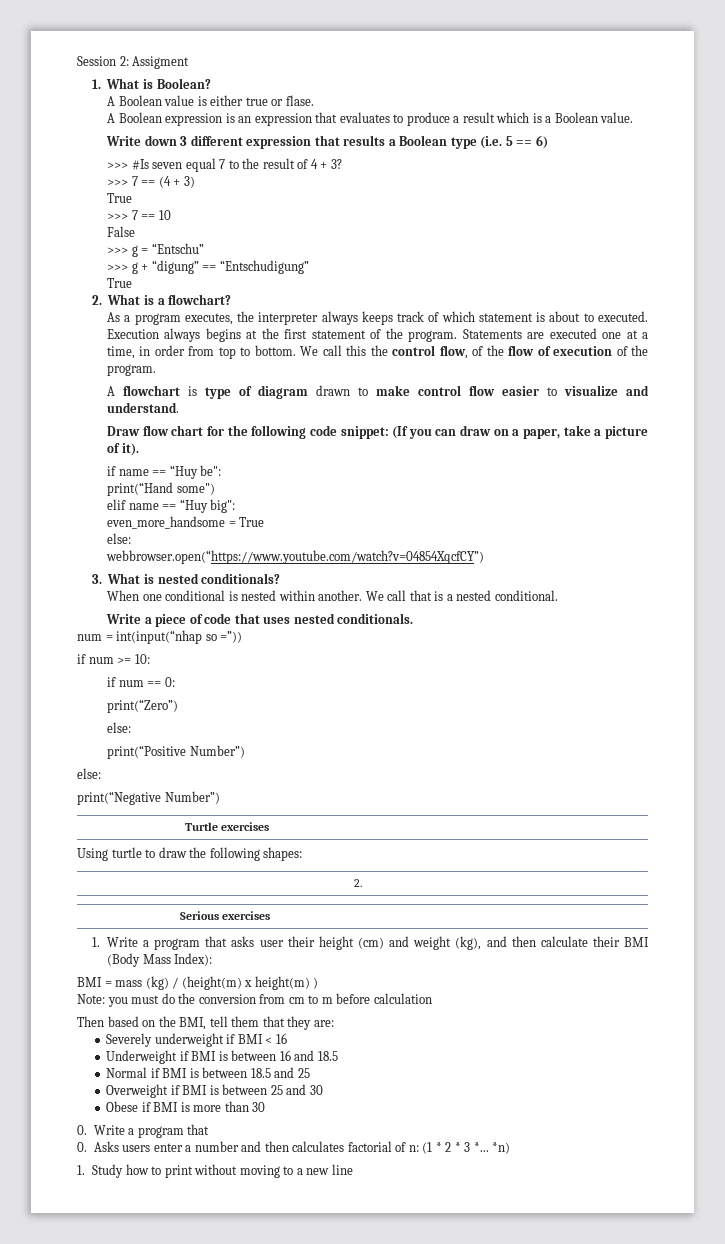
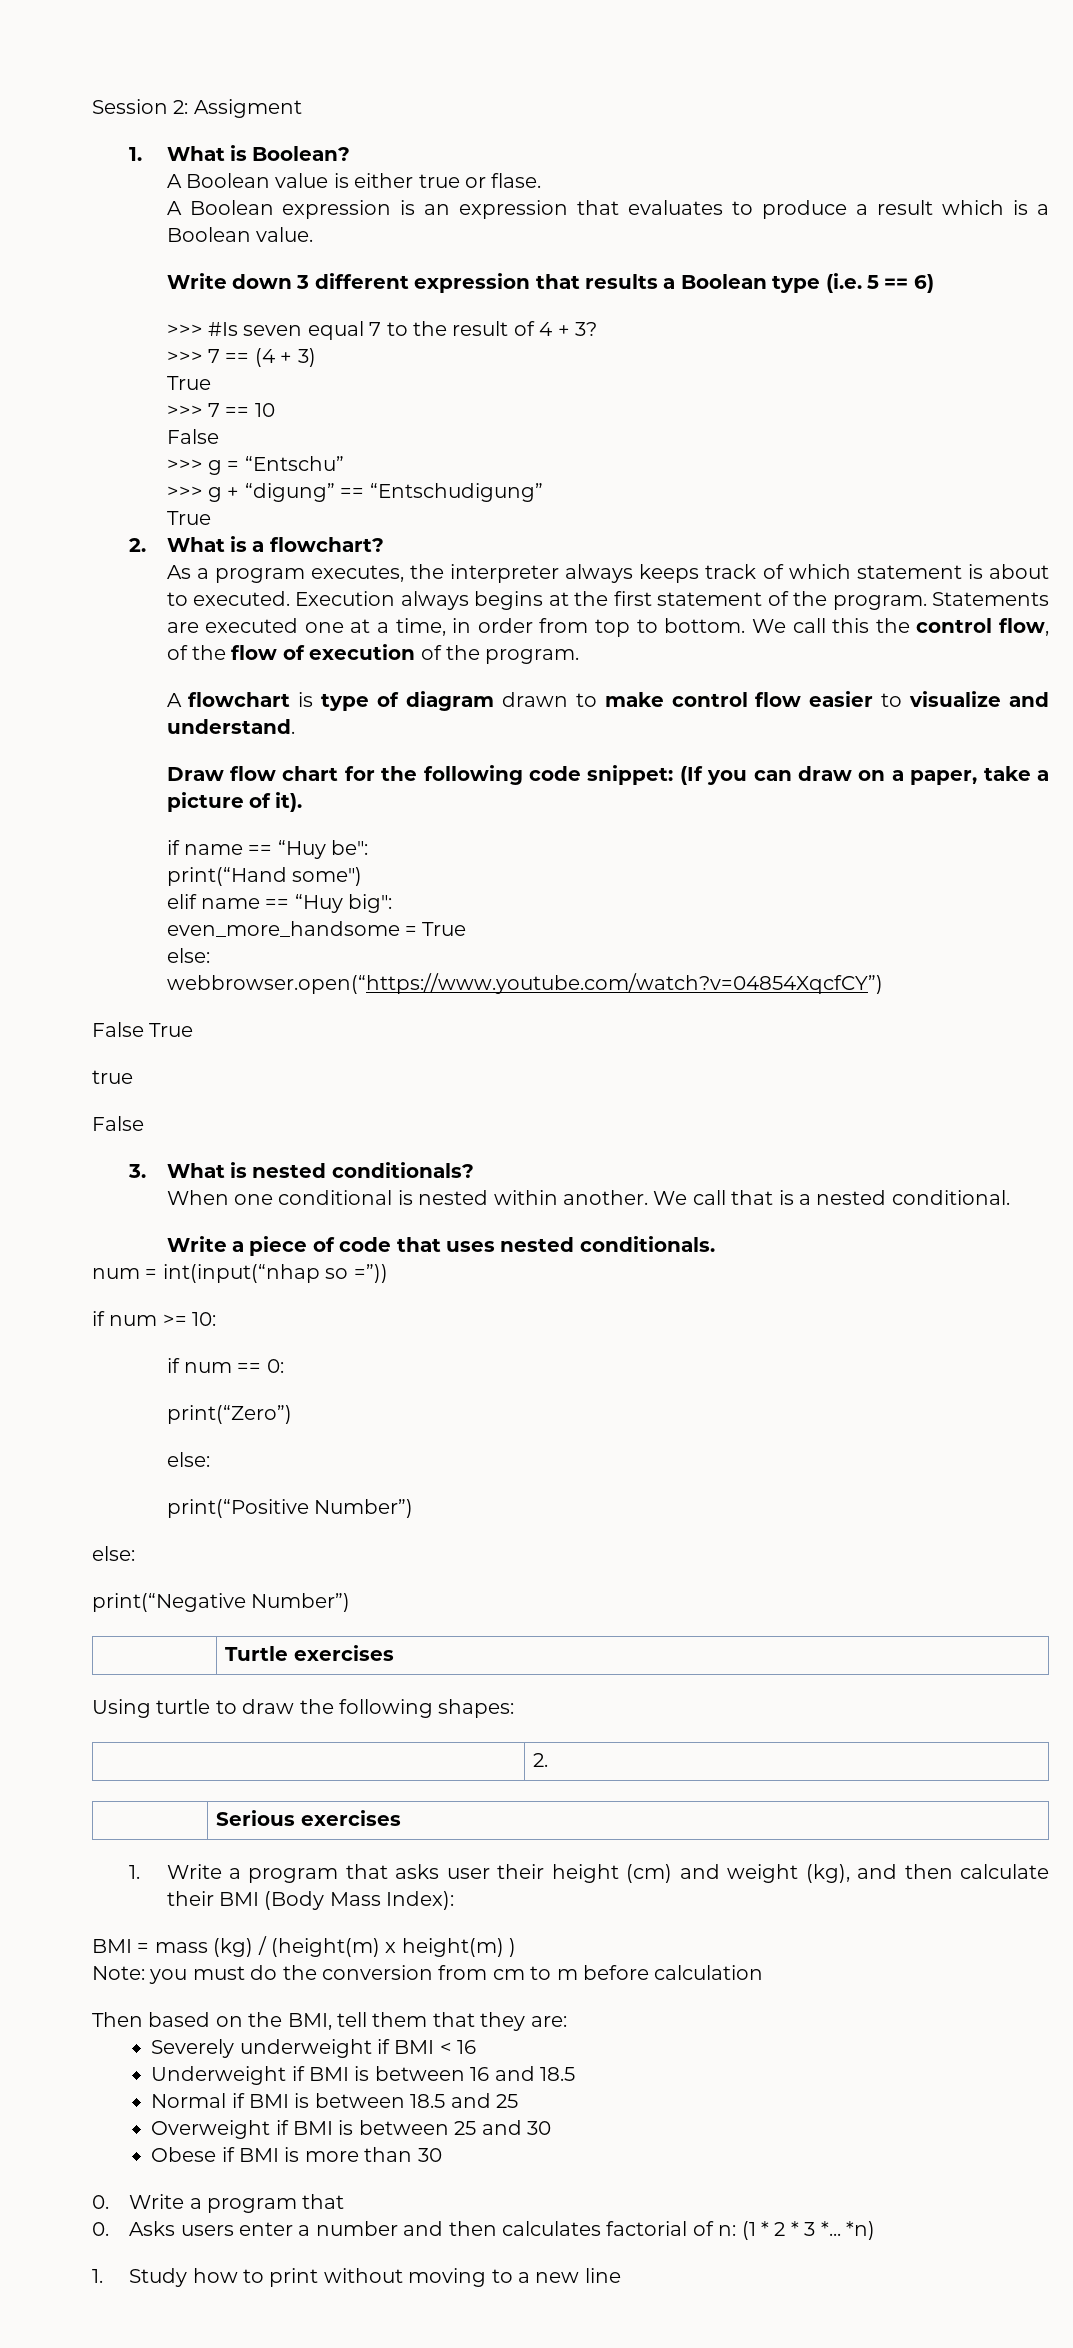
+ False True
+ true
+ False

